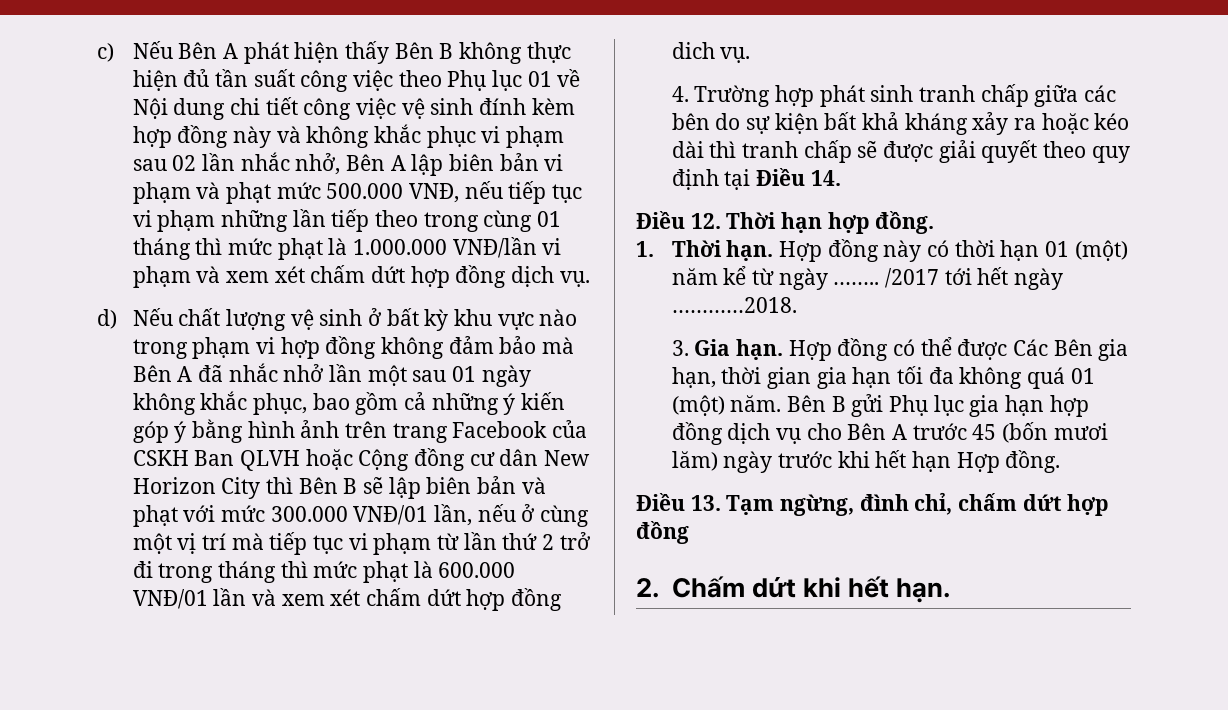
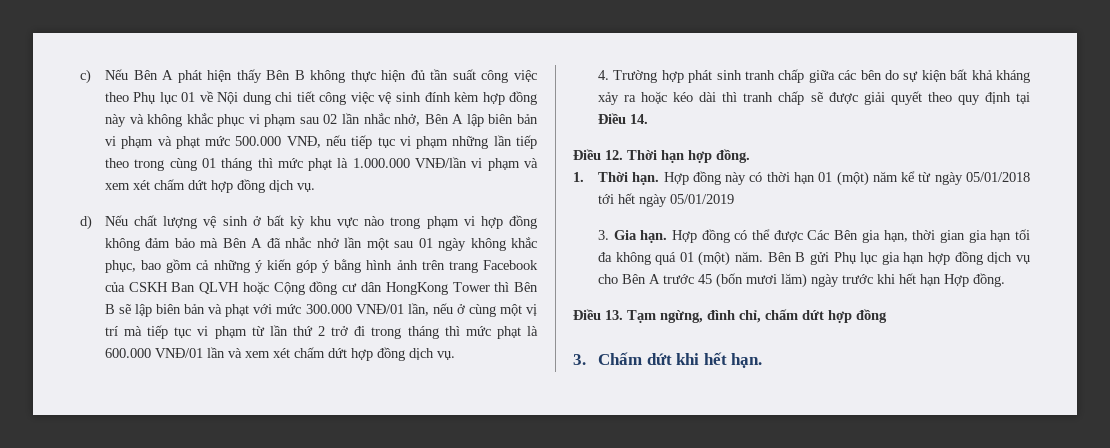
- d) Nếu chất lượng vệ sinh ở bất kỳ khu vực nào trong phạm vi hợp đồng không đảm bảo mà Bên A đã nhắc nhở lần một sau 01 ngày không khắc phục, bao gồm cả những ý kiến góp ý bằng hình ảnh trên trang Facebook của CSKH Ban QLVH hoặc Cộng đồng cư dân New Horizon City thì Bên B sẽ lập biên bản và phạt với mức 300.000 VNĐ/01 lần, nếu ở cùng một vị trí mà tiếp tục vi phạm từ lần thứ 2 trở đi trong tháng thì mức phạt là 600.000 VNĐ/01 lần và xem xét chấm dứt hợp đồng dich vụ.
+ d) Nếu chất lượng vệ sinh ở bất kỳ khu vực nào trong phạm vi hợp đồng không đảm bảo mà Bên A đã nhắc nhở lần một sau 01 ngày không khắc phục, bao gồm cả những ý kiến góp ý bằng hình ảnh trên trang Facebook của CSKH Ban QLVH hoặc Cộng đồng cư dân HongKong Tower thì Bên B sẽ lập biên bản và phạt với mức 300.000 VNĐ/01 lần, nếu ở cùng một vị trí mà tiếp tục vi phạm từ lần thứ 2 trở đi trong tháng thì mức phạt là 600.000 VNĐ/01 lần và xem xét chấm dứt hợp đồng dịch vụ.
- Hợp đồng này có thời hạn 01 (một) năm kể từ ngày …….. /2017 tới hết ngày …………2018.
+ Hợp đồng này có thời hạn 01 (một) năm kể từ ngày 05/01/2018 tới hết ngày 05/01/2019
- 2. Chấm dứt khi hết hạn.
+ 3. Chấm dứt khi hết hạn.

